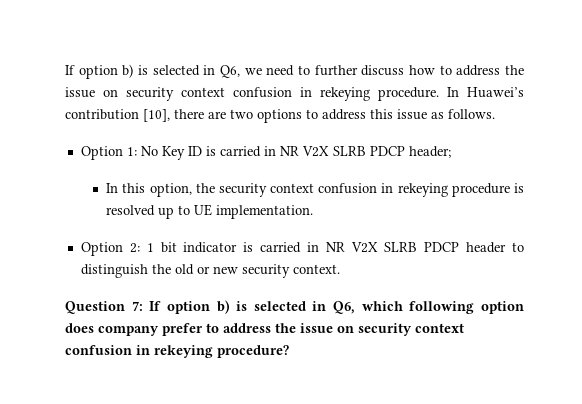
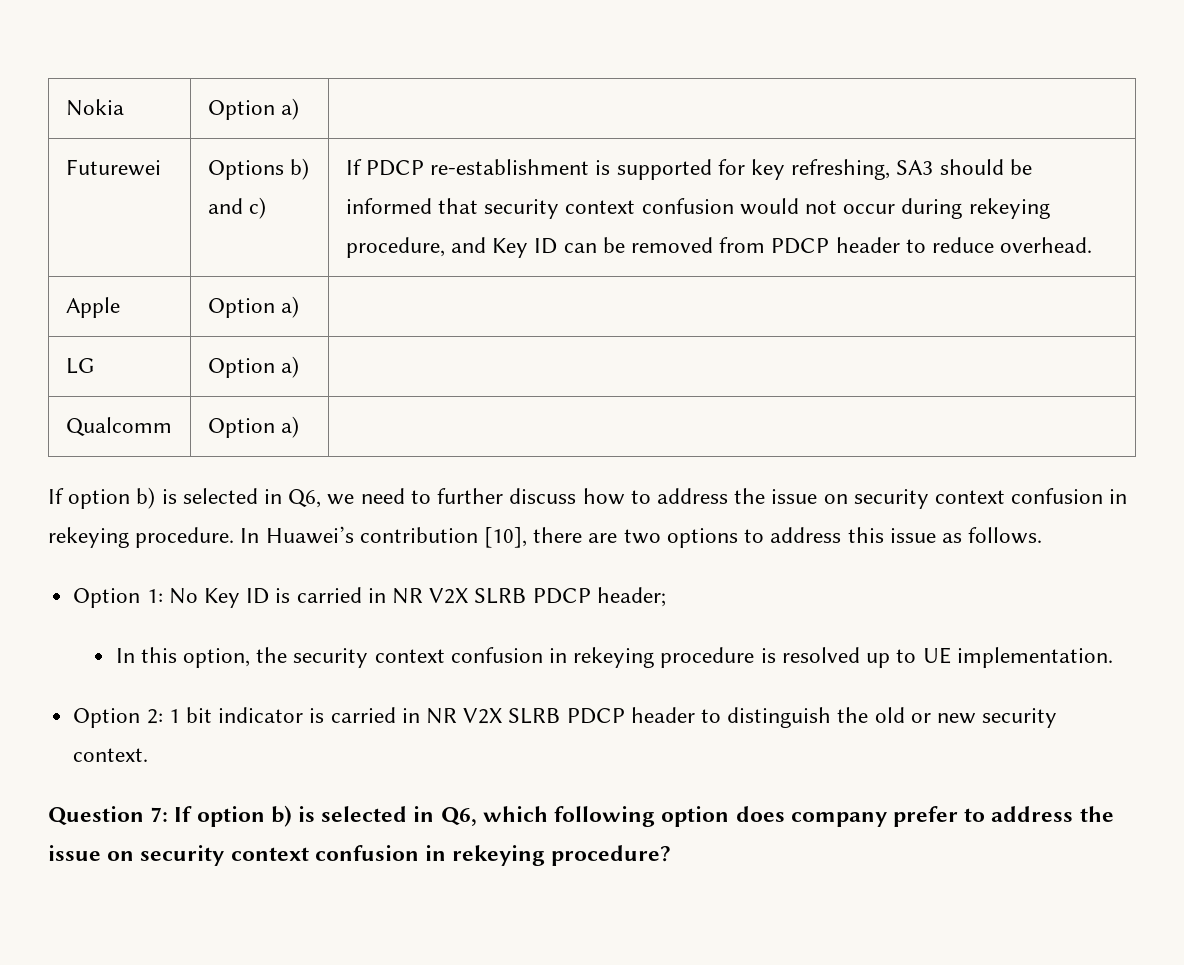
+ Nokia | Option a) |
+ Futurewei | Options b) and c) | If PDCP re-establishment is supported for key refreshing, SA3 should be informed that security context confusion would not occur during rekeying procedure, and Key ID can be removed from PDCP header to reduce overhead.
+ Apple | Option a) |
+ LG | Option a) |
+ Qualcomm | Option a) |

